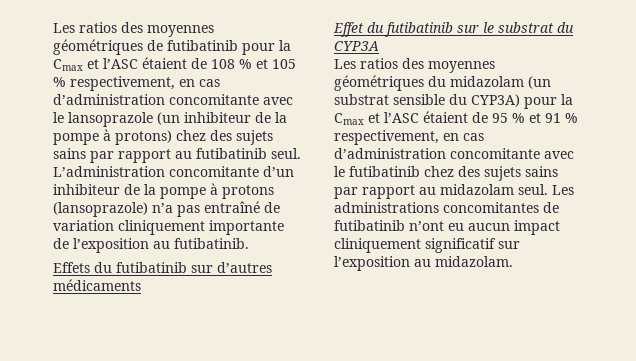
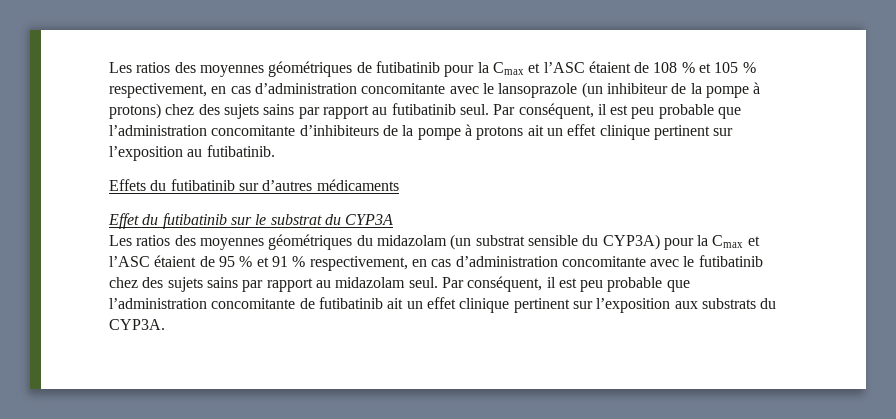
- L’administration concomitante d’un inhibiteur de la pompe à protons (lansoprazole) n’a pas entraîné de variation cliniquement importante de l’exposition au futibatinib.
+ Par conséquent, il est peu probable que l’administration concomitante d’inhibiteurs de la pompe à protons ait un effet clinique pertinent sur l’exposition au futibatinib.
- Les administrations concomitantes de futibatinib n’ont eu aucun impact cliniquement significatif sur l’exposition au midazolam.
+ Par conséquent, il est peu probable que l’administration concomitante de futibatinib ait un effet clinique pertinent sur l’exposition aux substrats du CYP3A.

